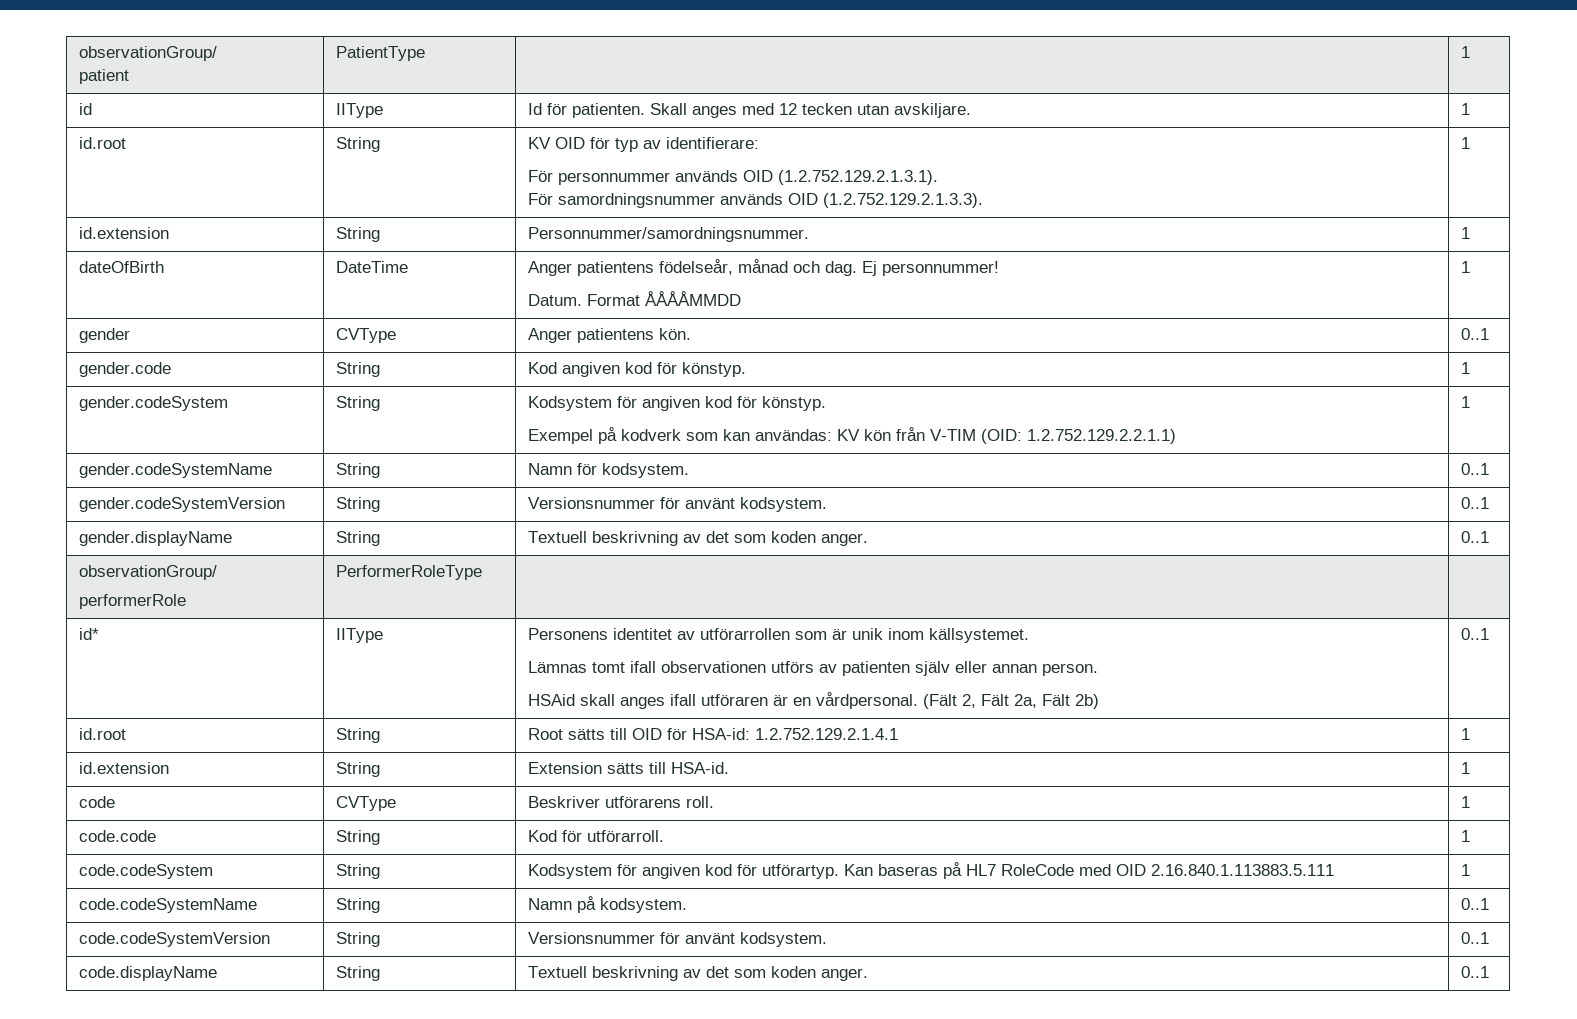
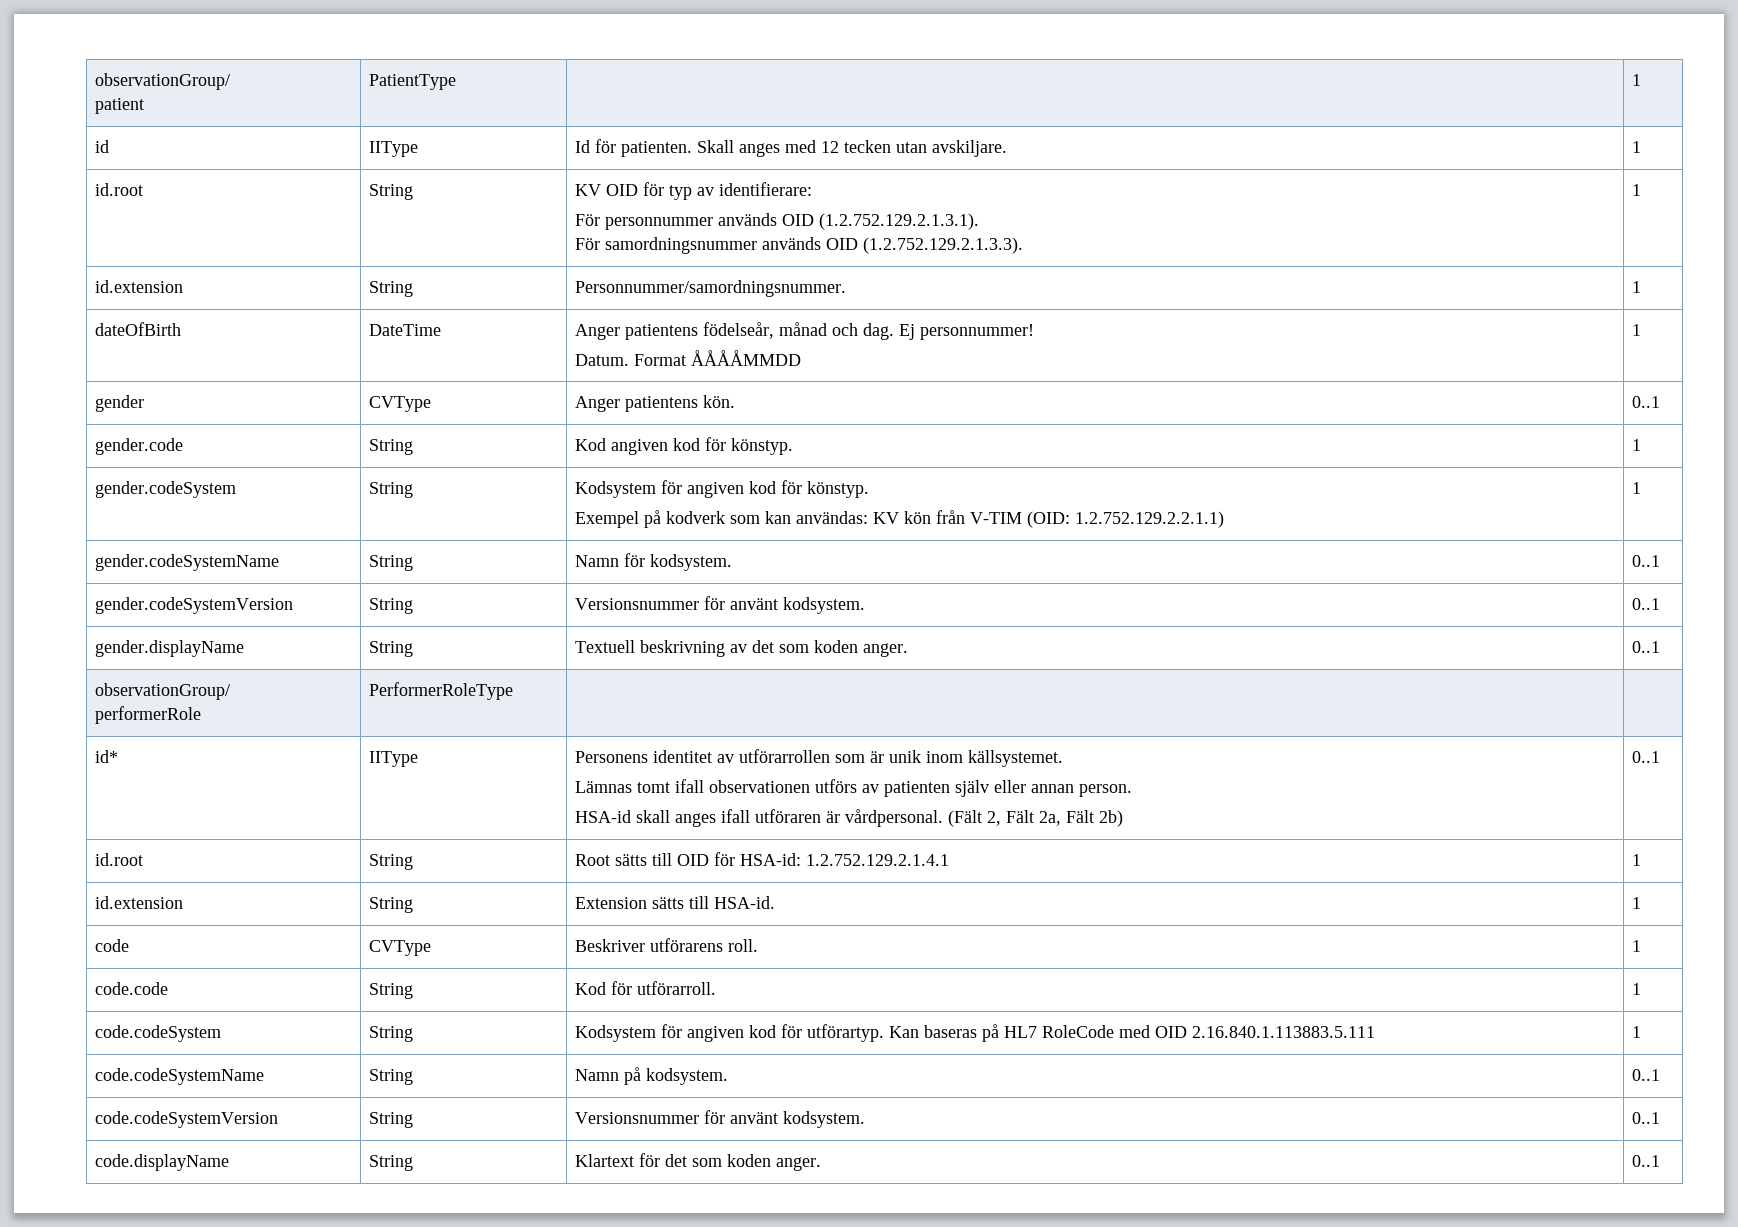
  id* | IIType | Personens identitet av utförarrollen som är unik inom källsystemet.
  Lämnas tomt ifall observationen utförs av patienten själv eller annan person.
- HSAid skall anges ifall utföraren är en vårdpersonal. (Fält 2, Fält 2a, Fält 2b) | 0..1
+ HSA-id skall anges ifall utföraren är vårdpersonal. (Fält 2, Fält 2a, Fält 2b) | 0..1
- code.displayName | String | Textuell beskrivning av det som koden anger. | 0..1
+ code.displayName | String | Klartext för det som koden anger. | 0..1

